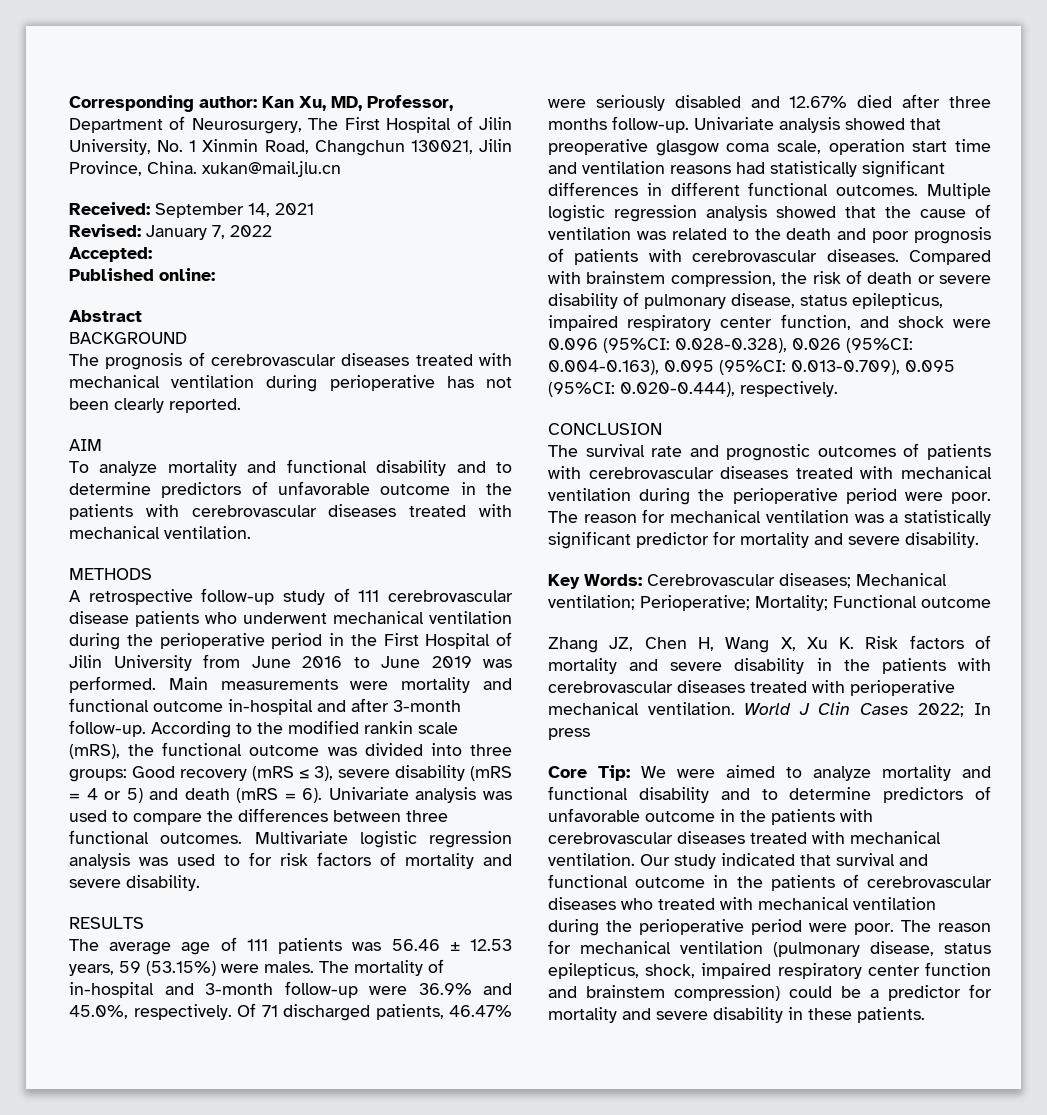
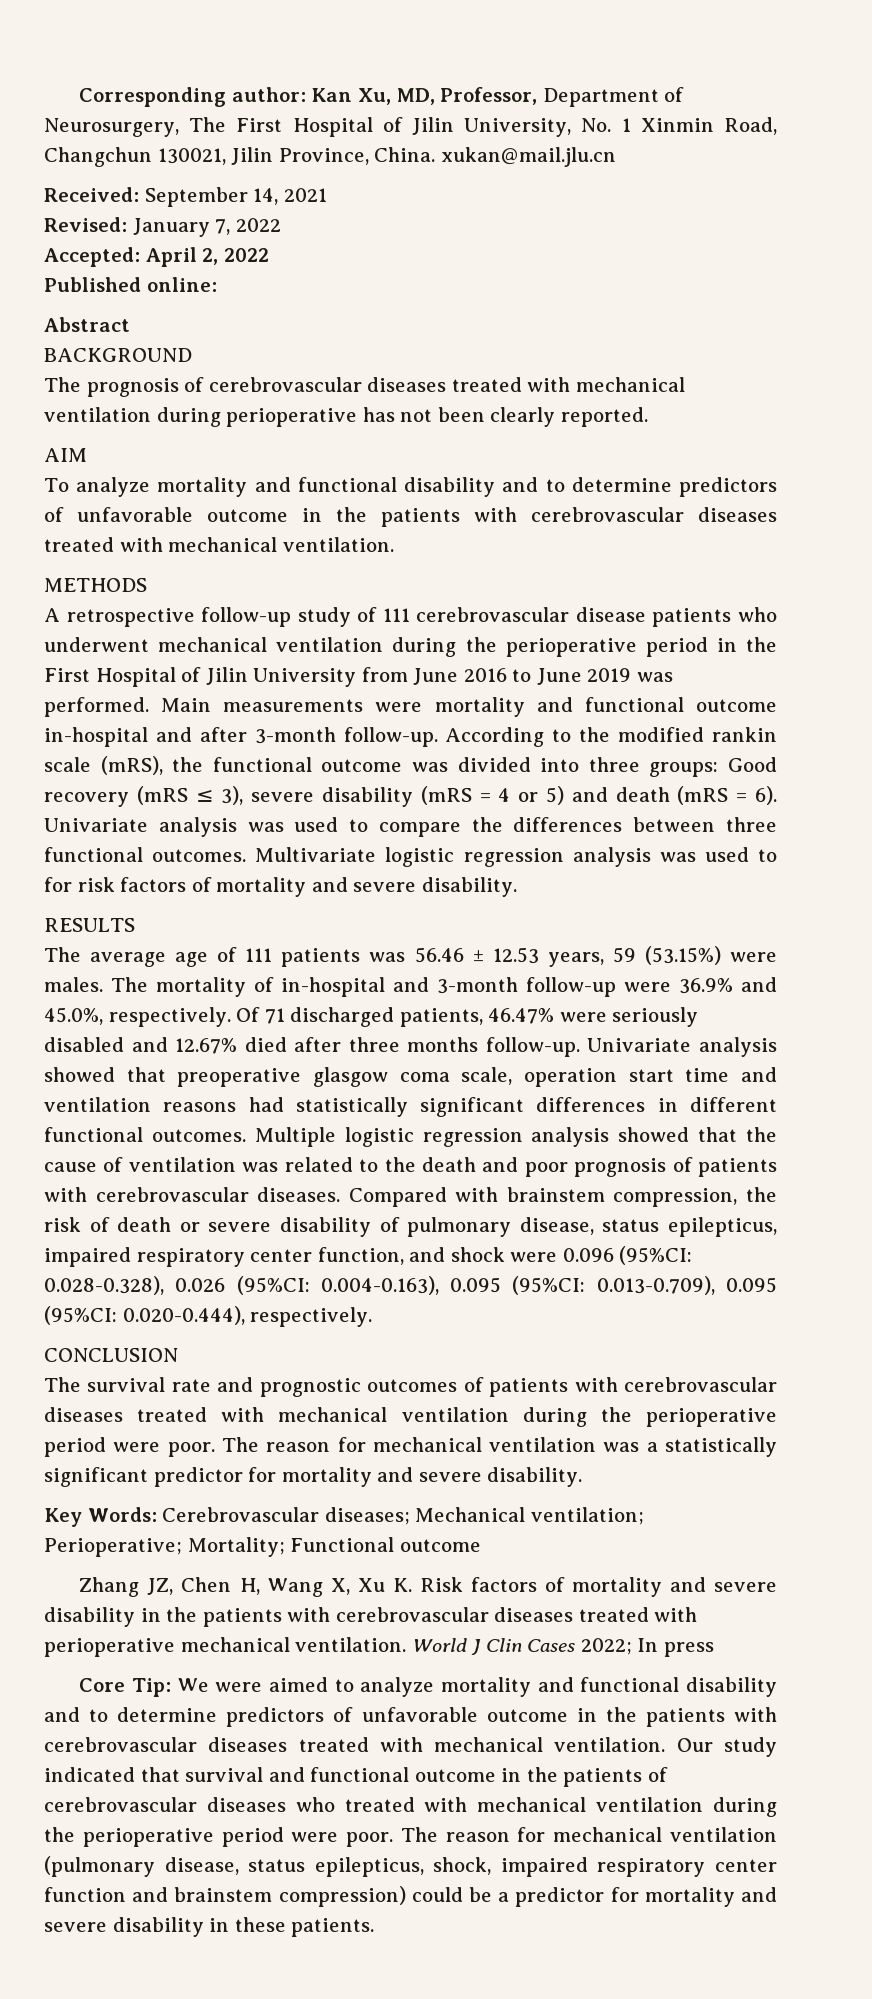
- Accepted:
+ Accepted: April 2, 2022

